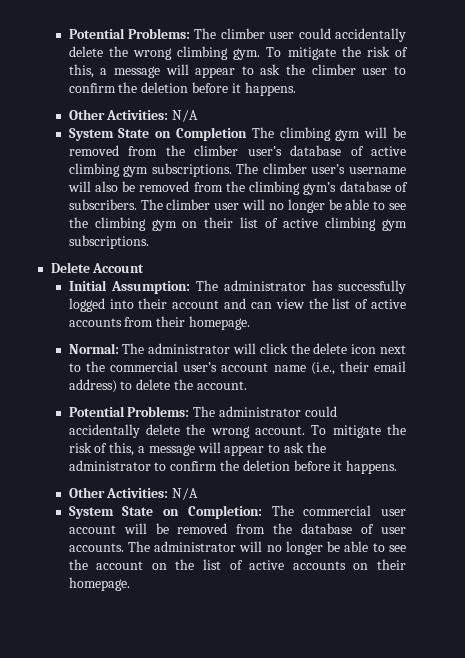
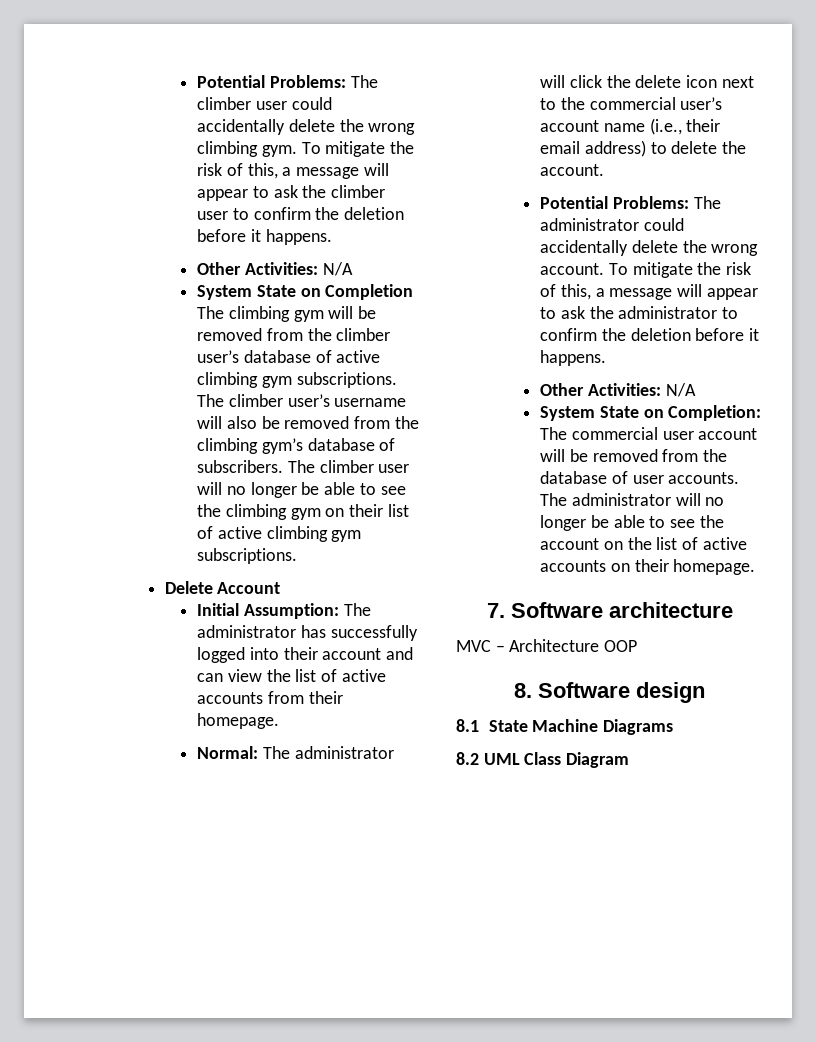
+ 7. Software architecture
+ MVC – Architecture OOP
+ 8. Software design
+ 8.1 State Machine Diagrams
+ 8.2 UML Class Diagram

